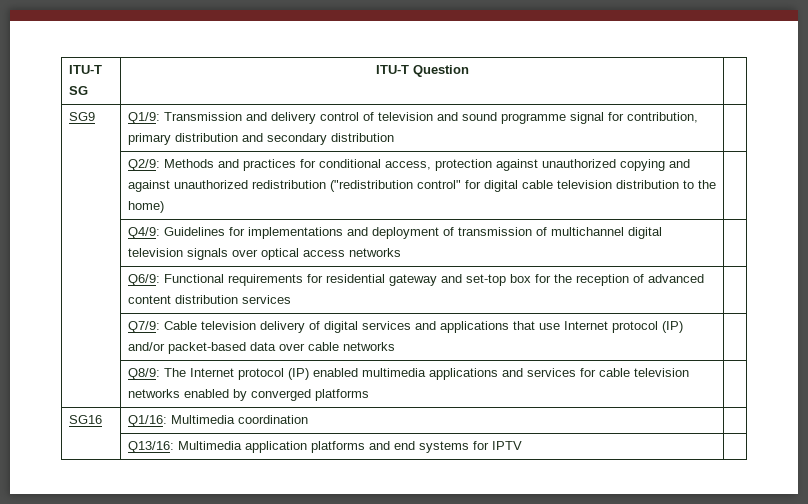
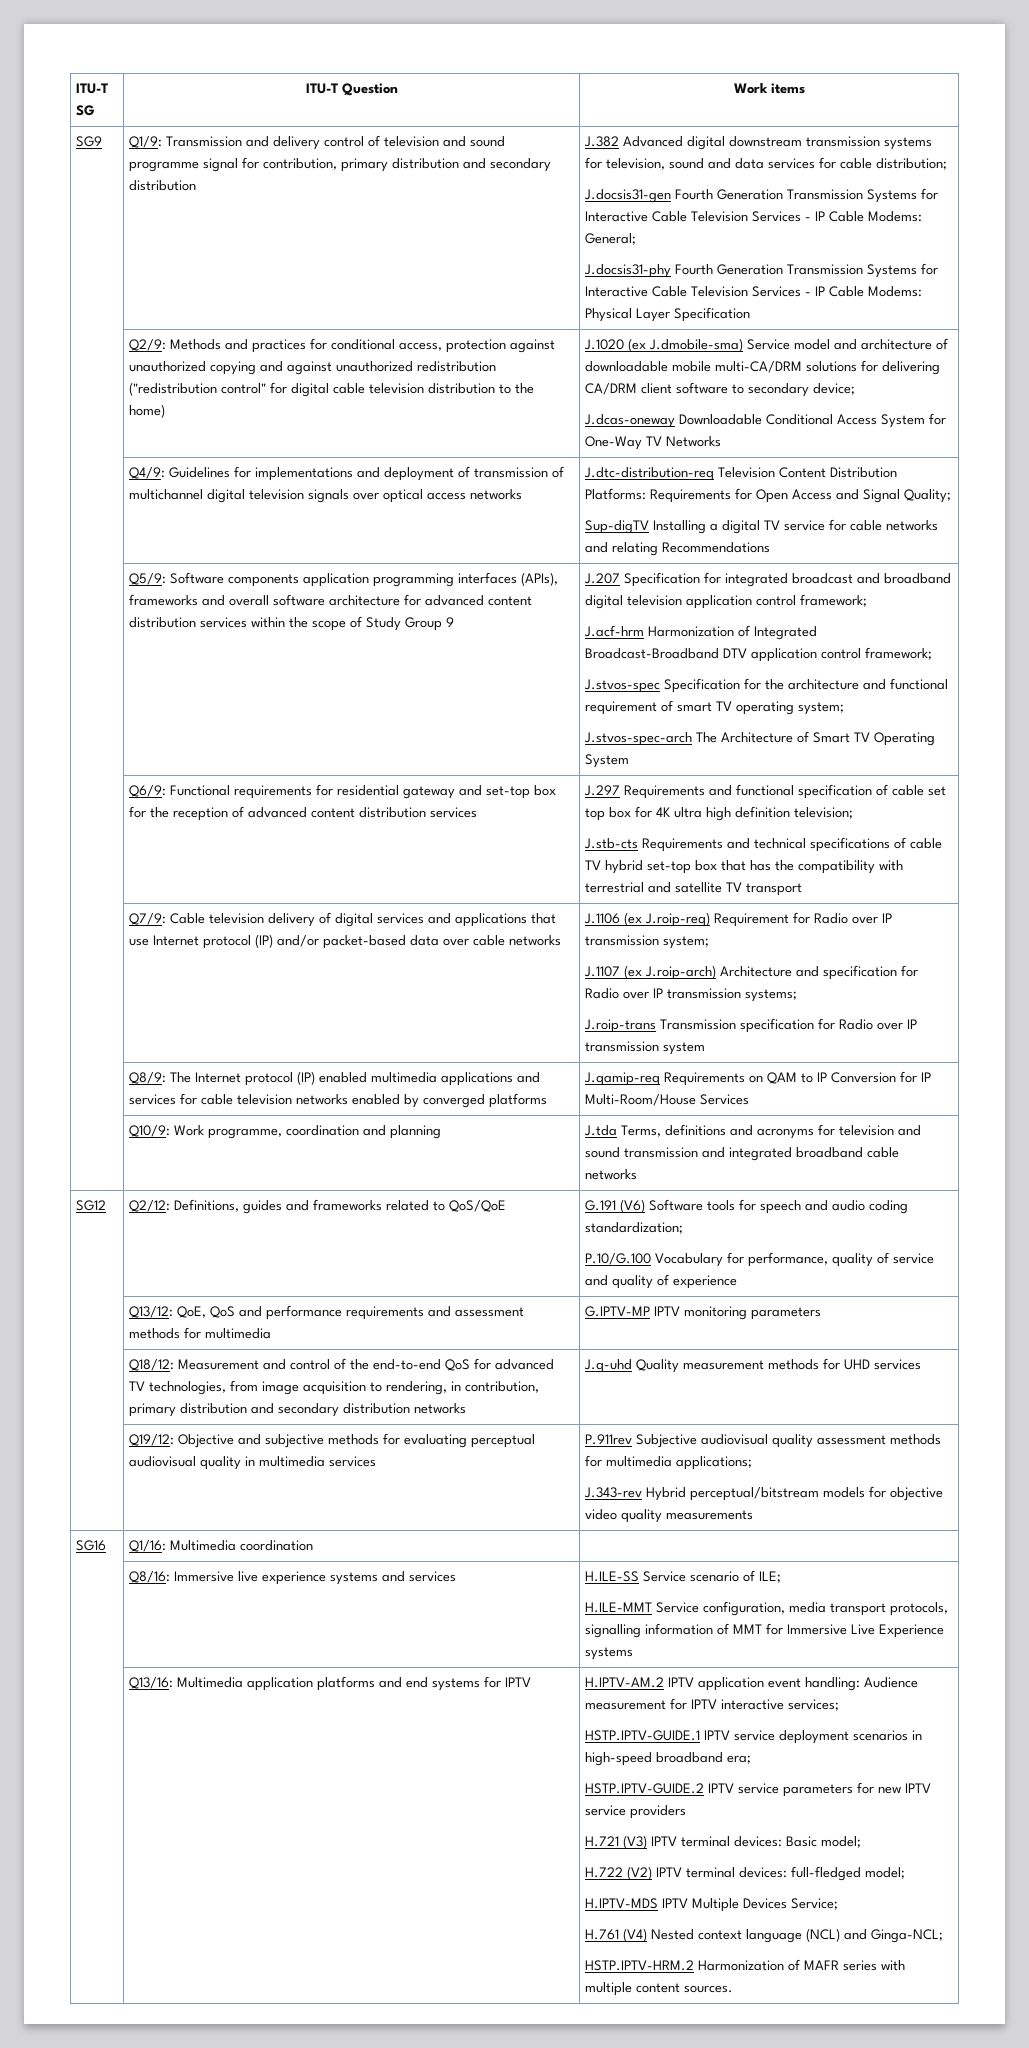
- ITU-T SG | ITU-T Question |
+ ITU-T SG | ITU-T Question | Work items
+ J.382 Advanced digital downstream transmission systems for television, sound and data services for cable distribution;
+ J.docsis31-gen Fourth Generation Transmission Systems for Interactive Cable Television Services - IP Cable Modems: General;
+ J.docsis31-phy Fourth Generation Transmission Systems for Interactive Cable Television Services - IP Cable Modems: Physical Layer Specification
+ J.1020 (ex J.dmobile-sma) Service model and architecture of downloadable mobile multi-CA/DRM solutions for delivering CA/DRM client software to secondary device;
+ J.dcas-oneway Downloadable Conditional Access System for One-Way TV Networks
+ J.dtc-distribution-req Television Content Distribution Platforms: Requirements for Open Access and Signal Quality;
+ Sup-digTV Installing a digital TV service for cable networks and relating Recommendations
+ | Q5/9: Software components application programming interfaces (APIs), frameworks and overall software architecture for advanced content distribution services within the scope of Study Group 9 | J.207 Specification for integrated broadcast and broadband digital television application control framework;
+ J.acf-hrm Harmonization of Integrated Broadcast-Broadband DTV application control framework;
+ J.stvos-spec Specification for the architecture and functional requirement of smart TV operating system;
+ J.stvos-spec-arch The Architecture of Smart TV Operating System
+ J.297 Requirements and functional specification of cable set top box for 4K ultra high definition television;
+ J.stb-cts Requirements and technical specifications of cable TV hybrid set-top box that has the compatibility with terrestrial and satellite TV transport
+ J.1106 (ex J.roip-req) Requirement for Radio over IP transmission system;
+ J.1107 (ex J.roip-arch) Architecture and specification for Radio over IP transmission systems;
+ J.roip-trans Transmission specification for Radio over IP transmission system
- | Q8/9: The Internet protocol (IP) enabled multimedia applications and services for cable television networks enabled by converged platforms |
+ | Q8/9: The Internet protocol (IP) enabled multimedia applications and services for cable television networks enabled by converged platforms | J.qamip-req Requirements on QAM to IP Conversion for IP Multi-Room/House Services
+ | Q10/9: Work programme, coordination and planning | J.tda Terms, definitions and acronyms for television and sound transmission and integrated broadband cable networks
+ SG12 | Q2/12: Definitions, guides and frameworks related to QoS/QoE | G.191 (V6) Software tools for speech and audio coding standardization;
+ P.10/G.100 Vocabulary for performance, quality of service and quality of experience
+ | Q13/12: QoE, QoS and performance requirements and assessment methods for multimedia | G.IPTV-MP IPTV monitoring parameters
+ | Q18/12: Measurement and control of the end-to-end QoS for advanced TV technologies, from image acquisition to rendering, in contribution, primary distribution and secondary distribution networks | J.q-uhd Quality measurement methods for UHD services
+ | Q19/12: Objective and subjective methods for evaluating perceptual audiovisual quality in multimedia services | P.911rev Subjective audiovisual quality assessment methods for multimedia applications;
+ J.343-rev Hybrid perceptual/bitstream models for objective video quality measurements
  SG16 | Q1/16: Multimedia coordination |
+ | Q8/16: Immersive live experience systems and services | H.ILE-SS Service scenario of ILE;
+ H.ILE-MMT Service configuration, media transport protocols, signalling information of MMT for Immersive Live Experience systems
+ H.IPTV-AM.2 IPTV application event handling: Audience measurement for IPTV interactive services;
+ HSTP.IPTV-GUIDE.1 IPTV service deployment scenarios in high-speed broadband era;
+ HSTP.IPTV-GUIDE.2 IPTV service parameters for new IPTV service providers
+ H.721 (V3) IPTV terminal devices: Basic model;
+ H.722 (V2) IPTV terminal devices: full-fledged model;
+ H.IPTV-MDS IPTV Multiple Devices Service;
+ H.761 (V4) Nested context language (NCL) and Ginga-NCL;
+ HSTP.IPTV-HRM.2 Harmonization of MAFR series with multiple content sources.

